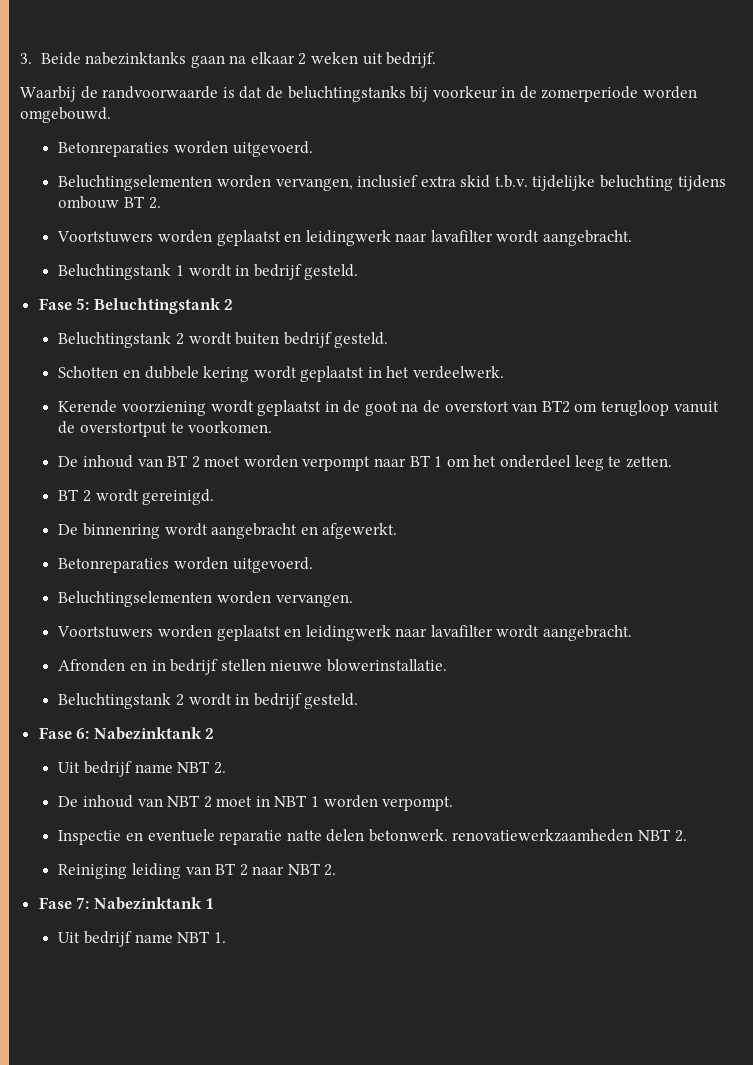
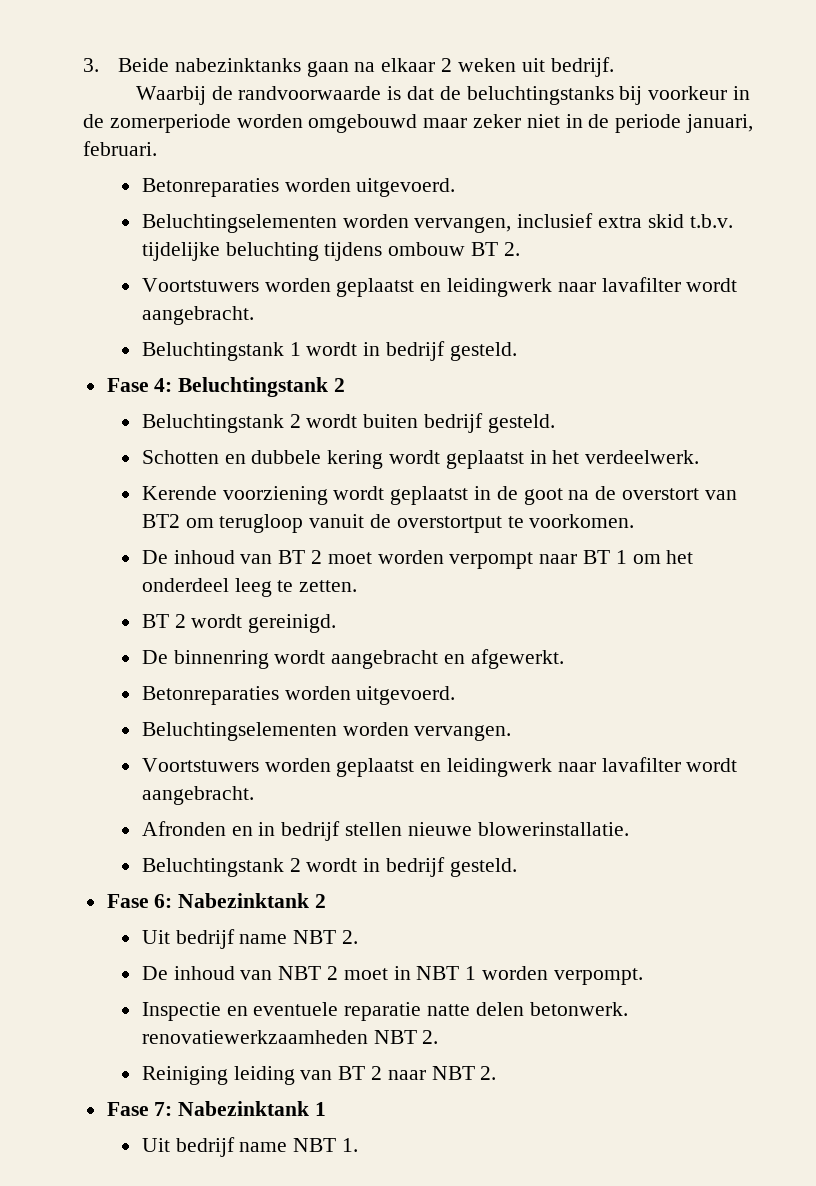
- Waarbij de randvoorwaarde is dat de beluchtingstanks bij voorkeur in de zomerperiode worden omgebouwd.
+ Waarbij de randvoorwaarde is dat de beluchtingstanks bij voorkeur in de zomerperiode worden omgebouwd maar zeker niet in de periode januari, februari.
- Fase 5: Beluchtingstank 2
+ Fase 4: Beluchtingstank 2

